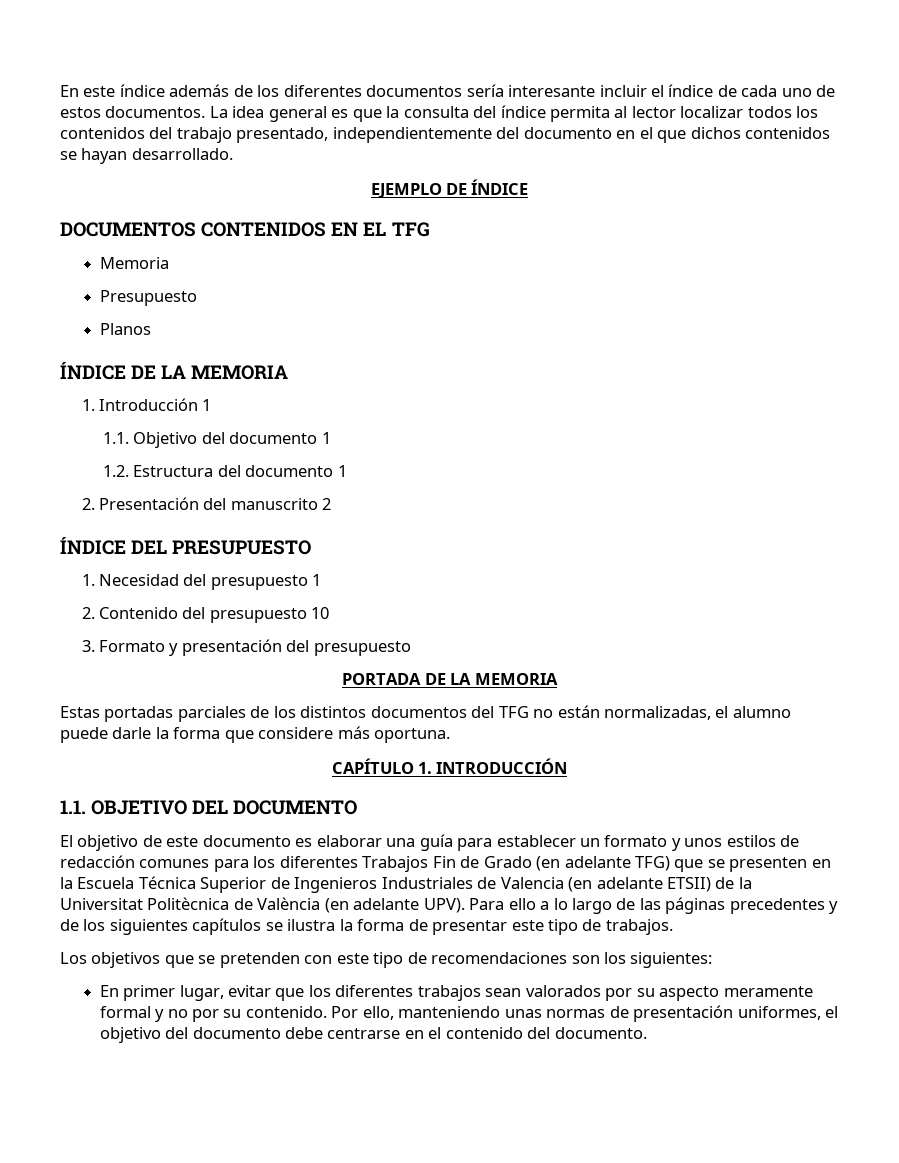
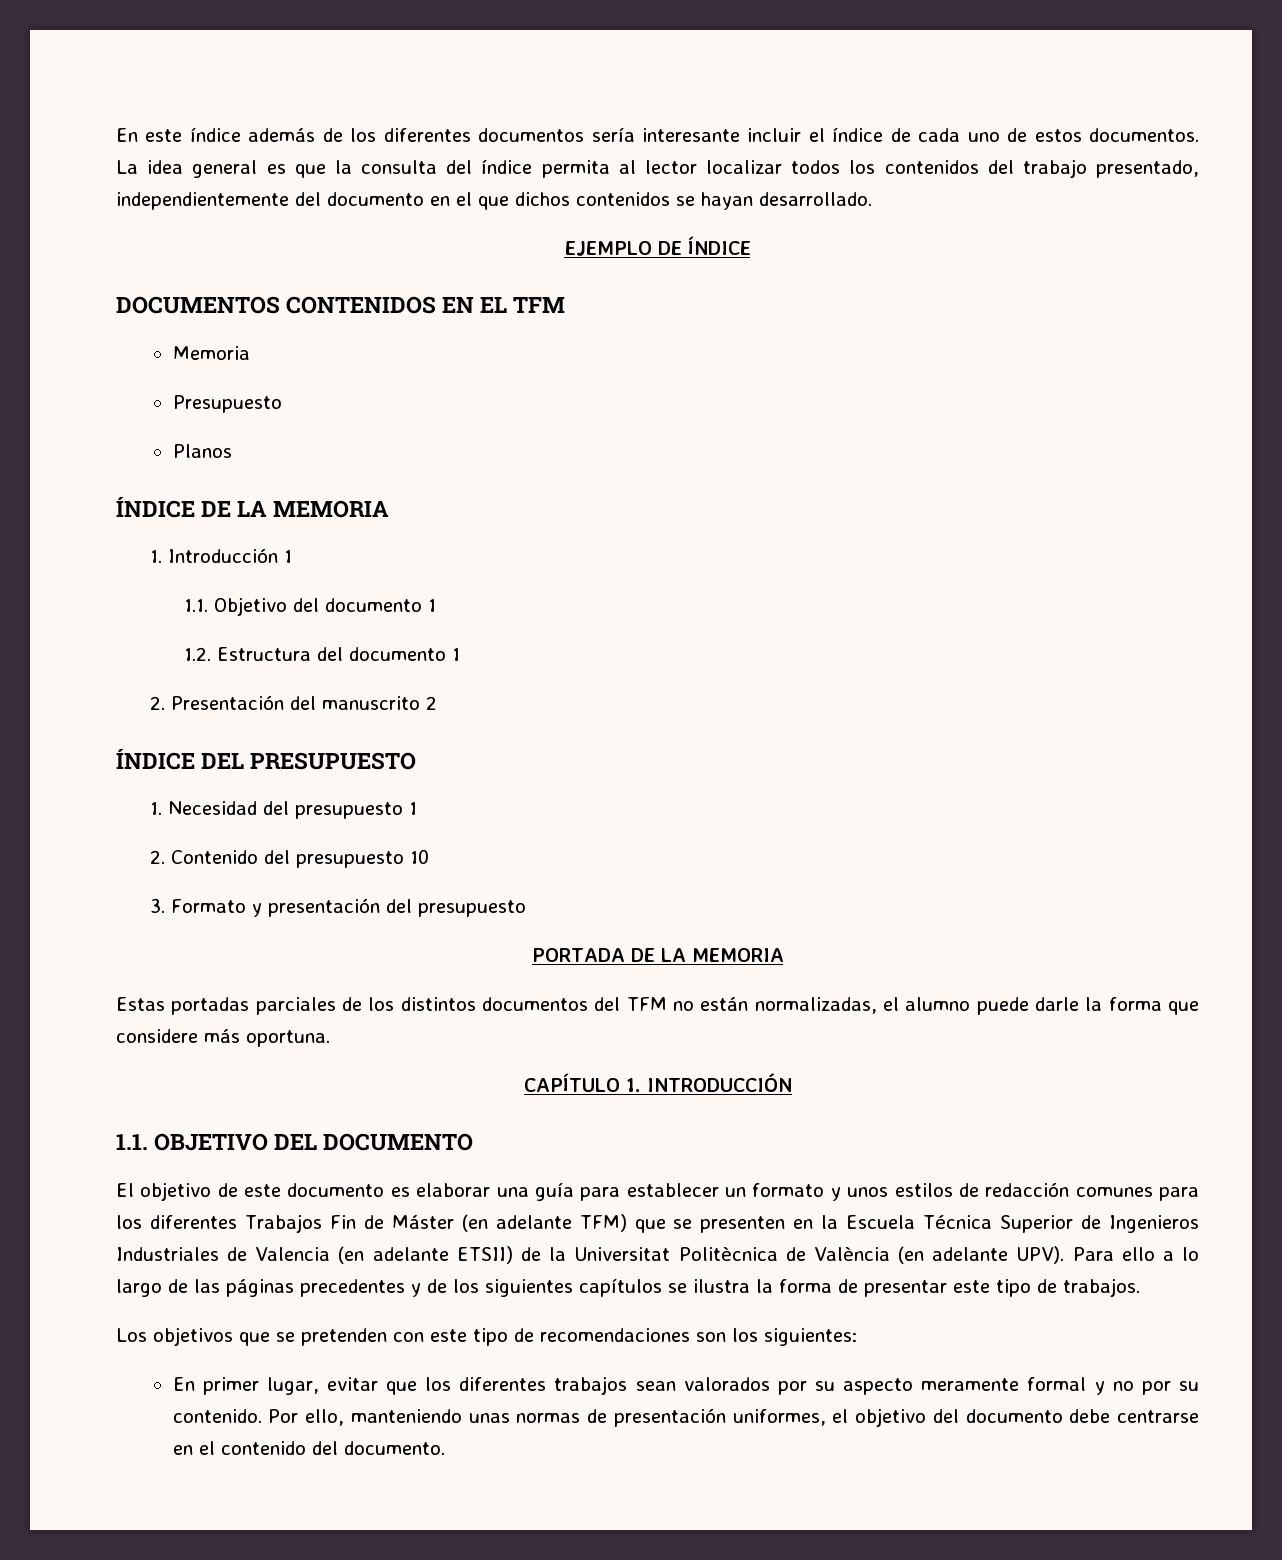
- DOCUMENTOS CONTENIDOS EN EL TFG
+ DOCUMENTOS CONTENIDOS EN EL TFM
- Estas portadas parciales de los distintos documentos del TFG no están normalizadas, el alumno puede darle la forma que considere más oportuna.
+ Estas portadas parciales de los distintos documentos del TFM no están normalizadas, el alumno puede darle la forma que considere más oportuna.
- El objetivo de este documento es elaborar una guía para establecer un formato y unos estilos de redacción comunes para los diferentes Trabajos Fin de Grado (en adelante TFG) que se presenten en la Escuela Técnica Superior de Ingenieros Industriales de Valencia (en adelante ETSII) de la Universitat Politècnica de València (en adelante UPV).
+ El objetivo de este documento es elaborar una guía para establecer un formato y unos estilos de redacción comunes para los diferentes Trabajos Fin de Máster (en adelante TFM) que se presenten en la Escuela Técnica Superior de Ingenieros Industriales de Valencia (en adelante ETSII) de la Universitat Politècnica de València (en adelante UPV).

